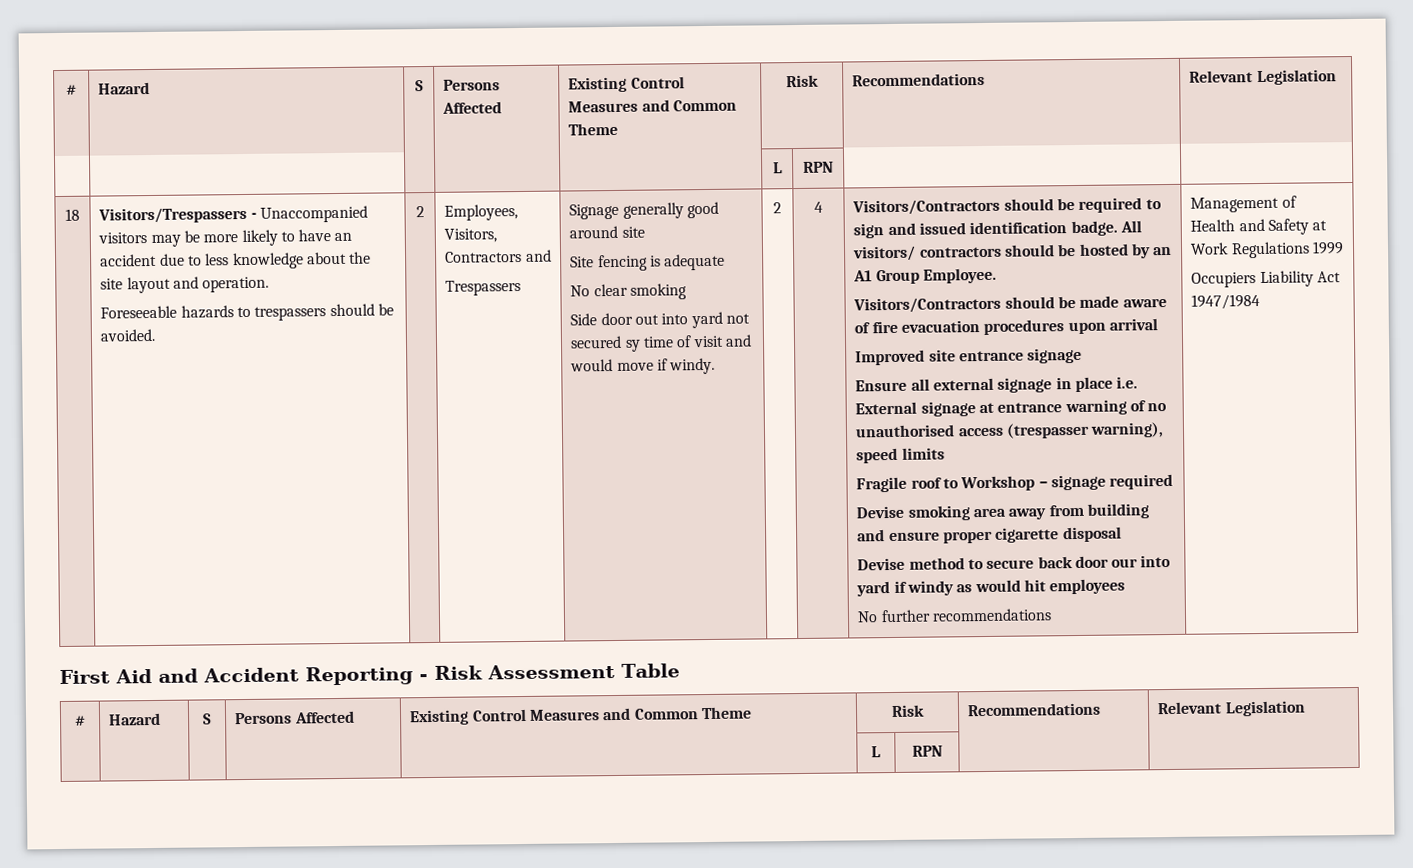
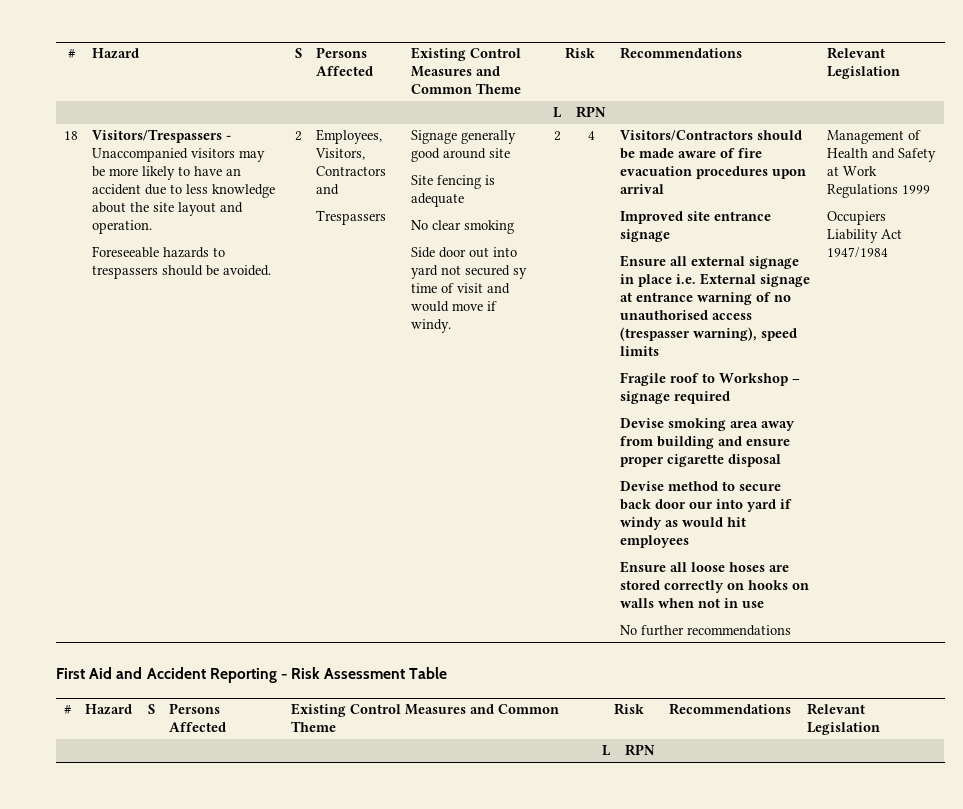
- Visitors/Contractors should be required to sign and issued identification badge. All visitors/ contractors should be hosted by an A1 Group Employee.
+ Ensure all loose hoses are stored correctly on hooks on walls when not in use

